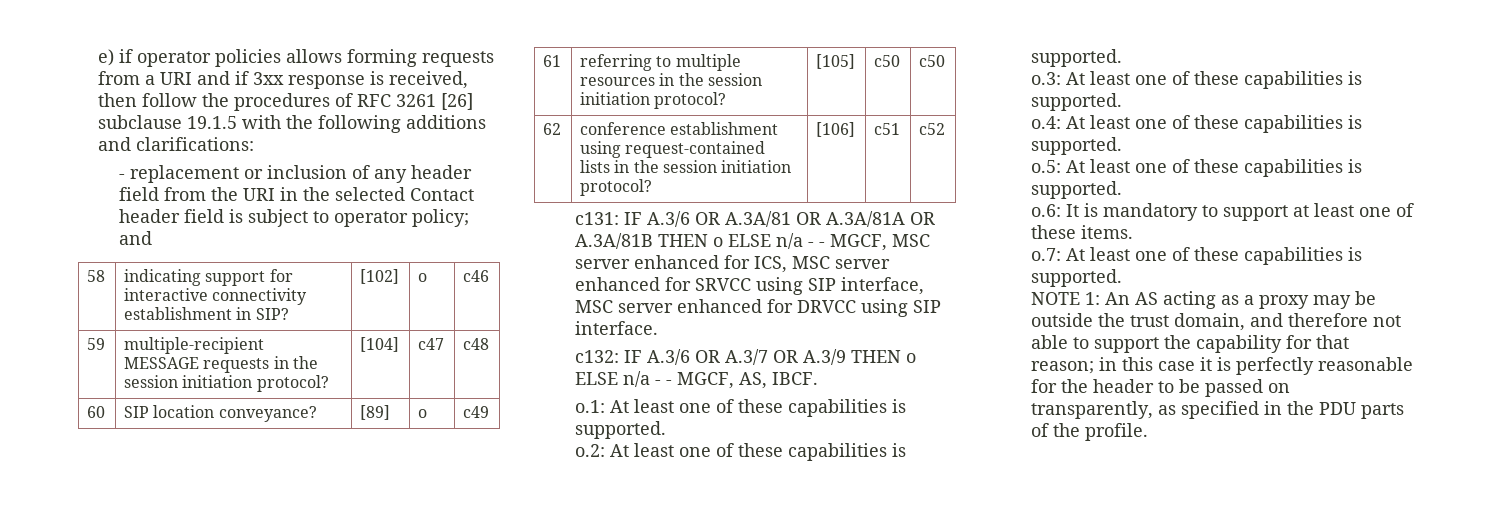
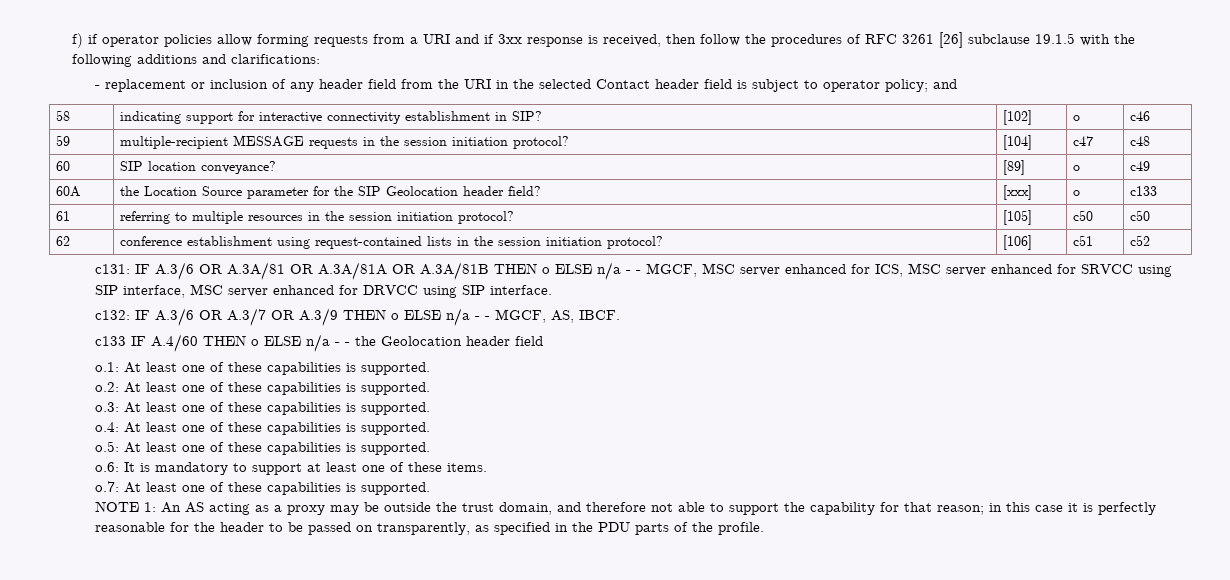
- e) if operator policies allows forming requests from a URI and if 3xx response is received, then follow the procedures of RFC 3261 [26] subclause 19.1.5 with the following additions and clarifications:
+ f) if operator policies allow forming requests from a URI and if 3xx response is received, then follow the procedures of RFC 3261 [26] subclause 19.1.5 with the following additions and clarifications:
+ 60A | the Location Source parameter for the SIP Geolocation header field? | [xxx] | o | c133
+ c133 IF A.4/60 THEN o ELSE n/a - - the Geolocation header field

